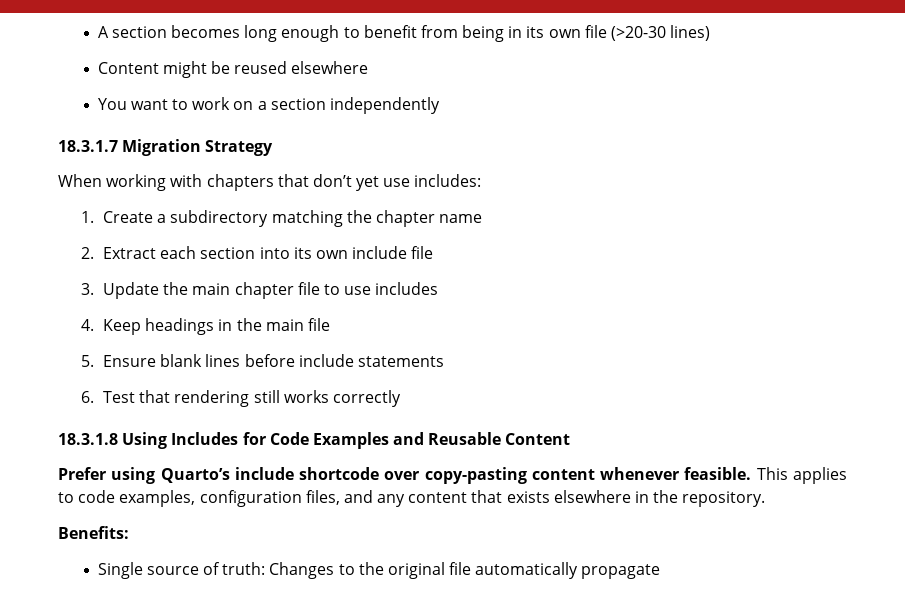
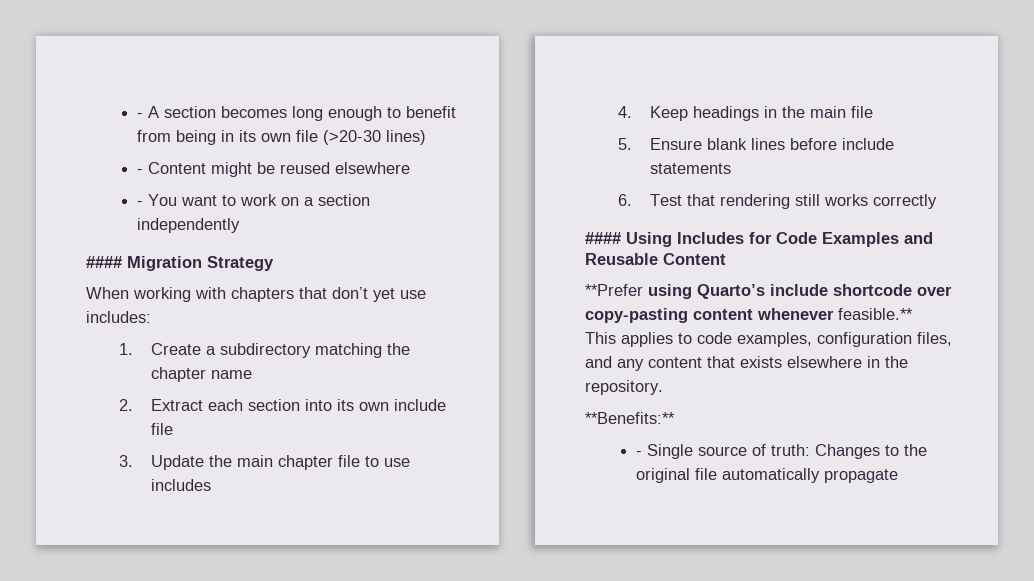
- A section becomes long enough to benefit from being in its own file (>20-30 lines)
+ - A section becomes long enough to benefit from being in its own file (>20-30 lines)
- Content might be reused elsewhere
+ - Content might be reused elsewhere
- You want to work on a section independently
+ - You want to work on a section independently
- 18.3.1.7 Migration Strategy
+ #### Migration Strategy
- 18.3.1.8 Using Includes for Code Examples and Reusable Content
+ #### Using Includes for Code Examples and Reusable Content
- Prefer using Quarto’s include shortcode over copy-pasting content whenever feasible. This applies to code examples, configuration files, and any content that exists elsewhere in the repository.
+ **Prefer using Quarto’s include shortcode over copy-pasting content whenever feasible.**
+ This applies to code examples, configuration files, and any content that exists elsewhere in the repository.
- Benefits:
- Single source of truth: Changes to the original file automatically propagate
+ **Benefits:**
+ - Single source of truth: Changes to the original file automatically propagate

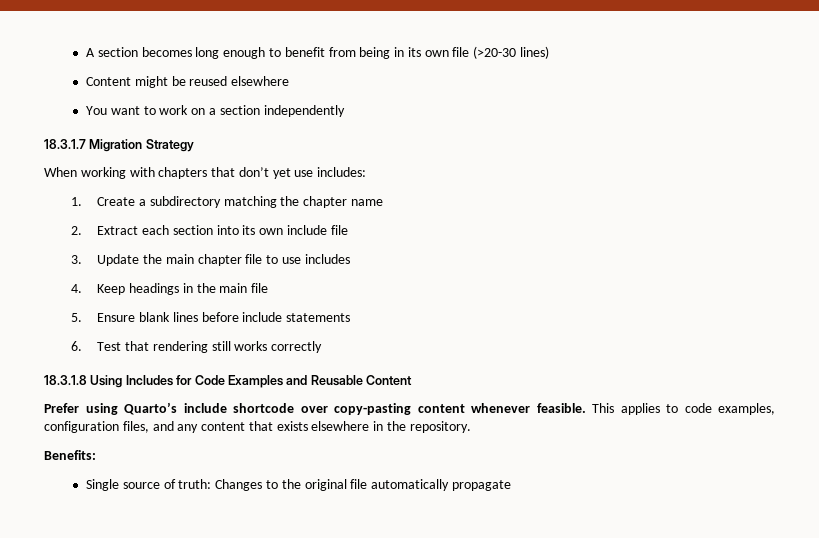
- - A section becomes long enough to benefit from being in its own file (>20-30 lines)
+ A section becomes long enough to benefit from being in its own file (>20-30 lines)
- - Content might be reused elsewhere
+ Content might be reused elsewhere
- - You want to work on a section independently
+ You want to work on a section independently
- #### Migration Strategy
+ 18.3.1.7 Migration Strategy
- #### Using Includes for Code Examples and Reusable Content
+ 18.3.1.8 Using Includes for Code Examples and Reusable Content
- **Prefer using Quarto’s include shortcode over copy-pasting content whenever feasible.**
- This applies to code examples, configuration files, and any content that exists elsewhere in the repository.
+ Prefer using Quarto’s include shortcode over copy-pasting content whenever feasible. This applies to code examples, configuration files, and any content that exists elsewhere in the repository.
- **Benefits:**
- - Single source of truth: Changes to the original file automatically propagate
+ Benefits:
+ Single source of truth: Changes to the original file automatically propagate

